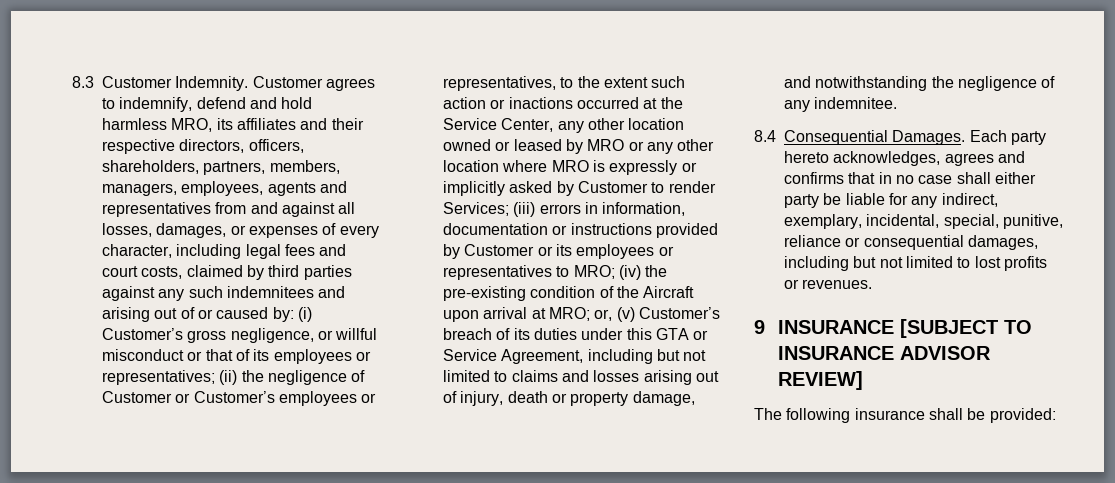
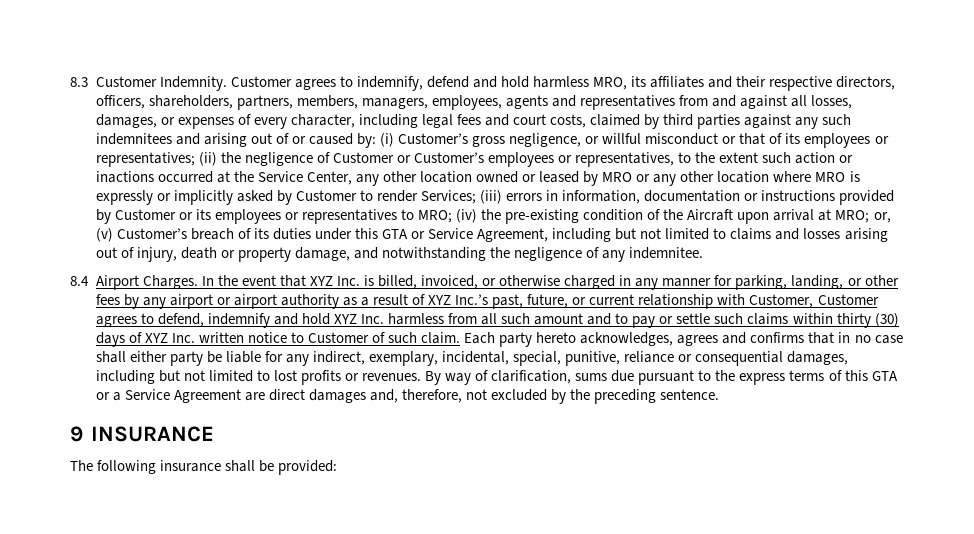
- 8.4 Consequential Damages.
+ 8.4 Airport Charges. In the event that XYZ Inc. is billed, invoiced, or otherwise charged in any manner for parking, landing, or other fees by any airport or airport authority as a result of XYZ Inc.’s past, future, or current relationship with Customer, Customer agrees to defend, indemnify and hold XYZ Inc. harmless from all such amount and to pay or settle such claims within thirty (30) days of XYZ Inc. written notice to Customer of such claim.
- Each party hereto acknowledges, agrees and confirms that in no case shall either party be liable for any indirect, exemplary, incidental, special, punitive, reliance or consequential damages, including but not limited to lost profits or revenues.
- 9 INSURANCE [SUBJECT TO INSURANCE ADVISOR REVIEW]
+ Each party hereto acknowledges, agrees and confirms that in no case shall either party be liable for any indirect, exemplary, incidental, special, punitive, reliance or consequential damages, including but not limited to lost profits or revenues. By way of clarification, sums due pursuant to the express terms of this GTA or a Service Agreement are direct damages and, therefore, not excluded by the preceding sentence.
+ 9 INSURANCE

